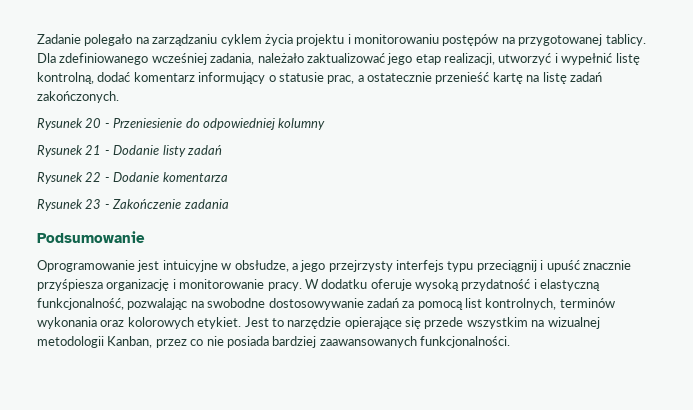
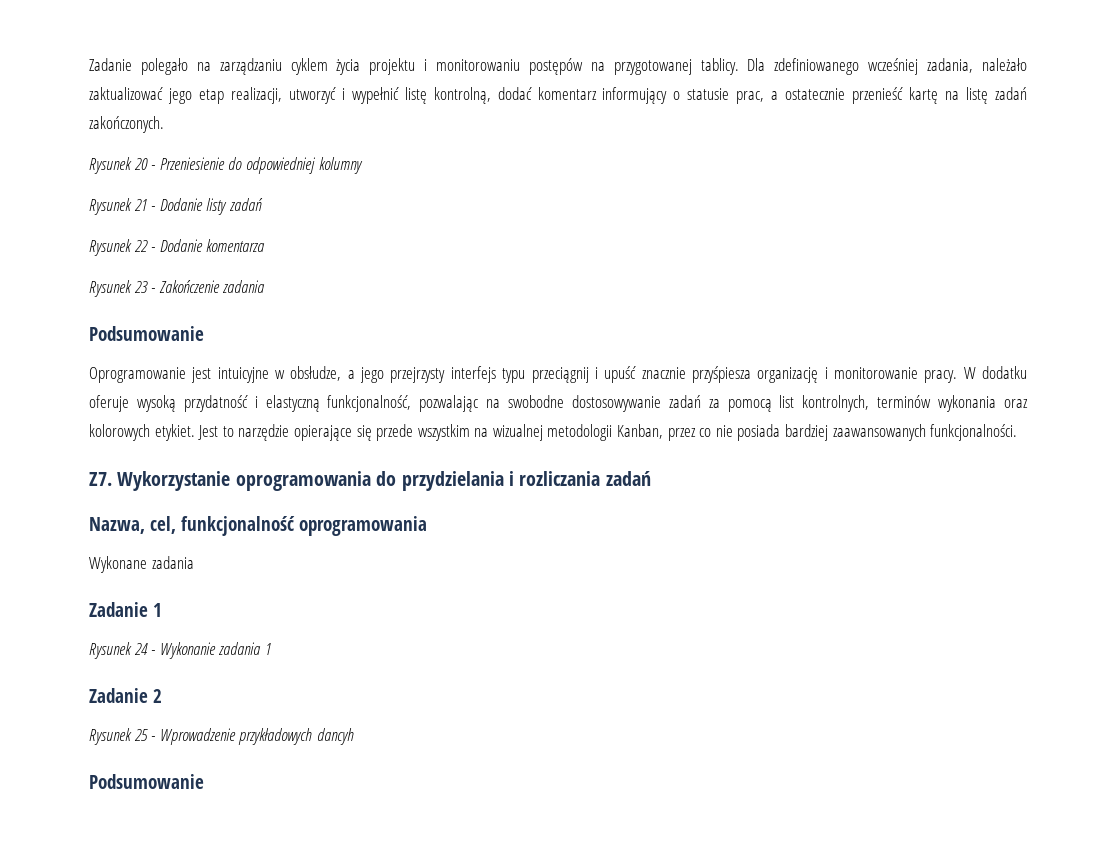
+ Z7. Wykorzystanie oprogramowania do przydzielania i rozliczania zadań
+ Nazwa, cel, funkcjonalność oprogramowania
+ Wykonane zadania
+ Zadanie 1
+ Rysunek 24 - Wykonanie zadania 1
+ Zadanie 2
+ Rysunek 25 - Wprowadzenie przykładowych dancyh
+ Podsumowanie

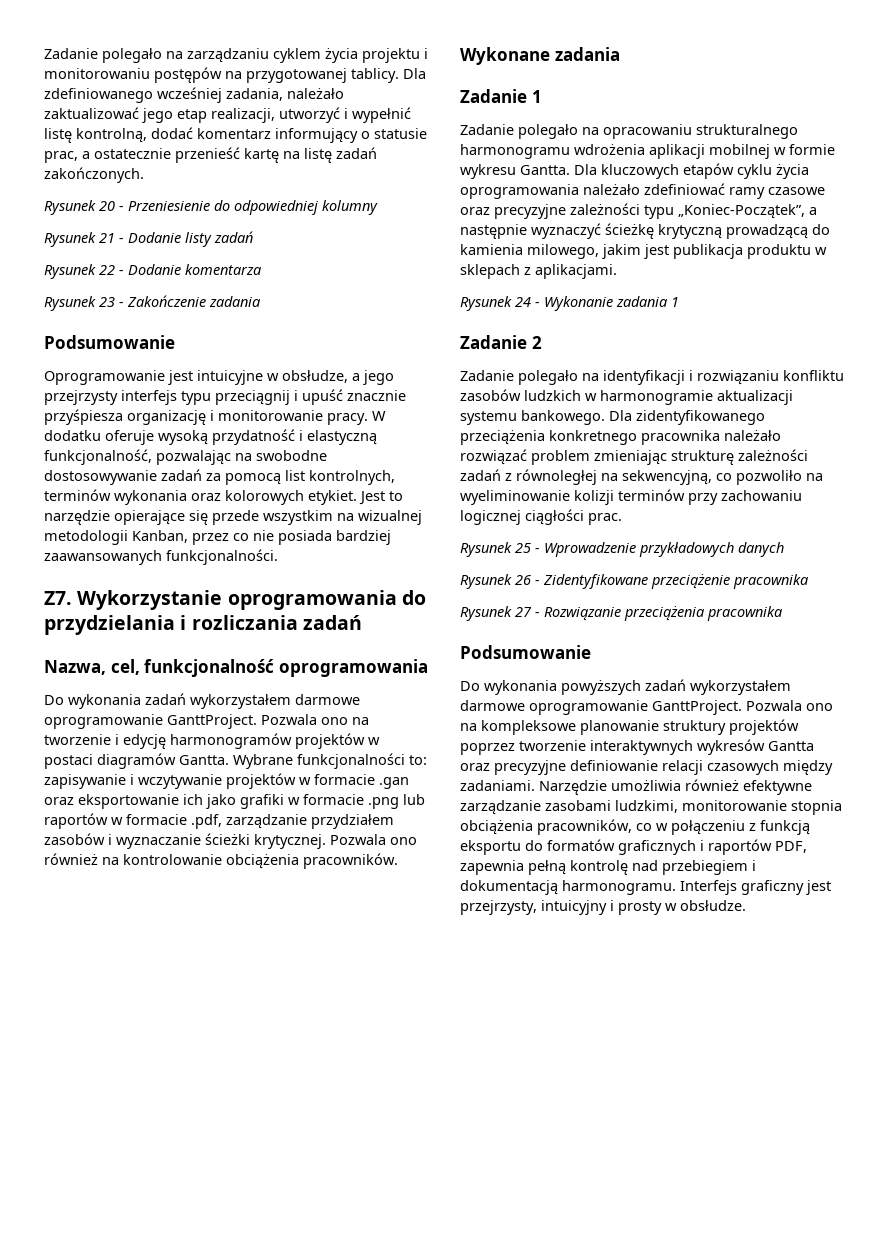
+ Do wykonania zadań wykorzystałem darmowe oprogramowanie GanttProject. Pozwala ono na tworzenie i edycję harmonogramów projektów w postaci diagramów Gantta. Wybrane funkcjonalności to: zapisywanie i wczytywanie projektów w formacie .gan oraz eksportowanie ich jako grafiki w formacie .png lub raportów w formacie .pdf, zarządzanie przydziałem zasobów i wyznaczanie ścieżki krytycznej. Pozwala ono również na kontrolowanie obciążenia pracowników.
  Wykonane zadania
  Zadanie 1
+ Zadanie polegało na opracowaniu strukturalnego harmonogramu wdrożenia aplikacji mobilnej w formie wykresu Gantta. Dla kluczowych etapów cyklu życia oprogramowania należało zdefiniować ramy czasowe oraz precyzyjne zależności typu „Koniec-Początek”, a następnie wyznaczyć ścieżkę krytyczną prowadzącą do kamienia milowego, jakim jest publikacja produktu w sklepach z aplikacjami.
+ Zadanie polegało na identyfikacji i rozwiązaniu konfliktu zasobów ludzkich w harmonogramie aktualizacji systemu bankowego. Dla zidentyfikowanego przeciążenia konkretnego pracownika należało rozwiązać problem zmieniając strukturę zależności zadań z równoległej na sekwencyjną, co pozwoliło na wyeliminowanie kolizji terminów przy zachowaniu logicznej ciągłości prac.
- Rysunek 25 - Wprowadzenie przykładowych dancyh
+ Rysunek 25 - Wprowadzenie przykładowych danych
+ Rysunek 26 - Zidentyfikowane przeciążenie pracownika
+ Rysunek 27 - Rozwiązanie przeciążenia pracownika
  Podsumowanie
+ Do wykonania powyższych zadań wykorzystałem darmowe oprogramowanie GanttProject. Pozwala ono na kompleksowe planowanie struktury projektów poprzez tworzenie interaktywnych wykresów Gantta oraz precyzyjne definiowanie relacji czasowych między zadaniami. Narzędzie umożliwia również efektywne zarządzanie zasobami ludzkimi, monitorowanie stopnia obciążenia pracowników, co w połączeniu z funkcją eksportu do formatów graficznych i raportów PDF, zapewnia pełną kontrolę nad przebiegiem i dokumentacją harmonogramu. Interfejs graficzny jest przejrzysty, intuicyjny i prosty w obsłudze.

